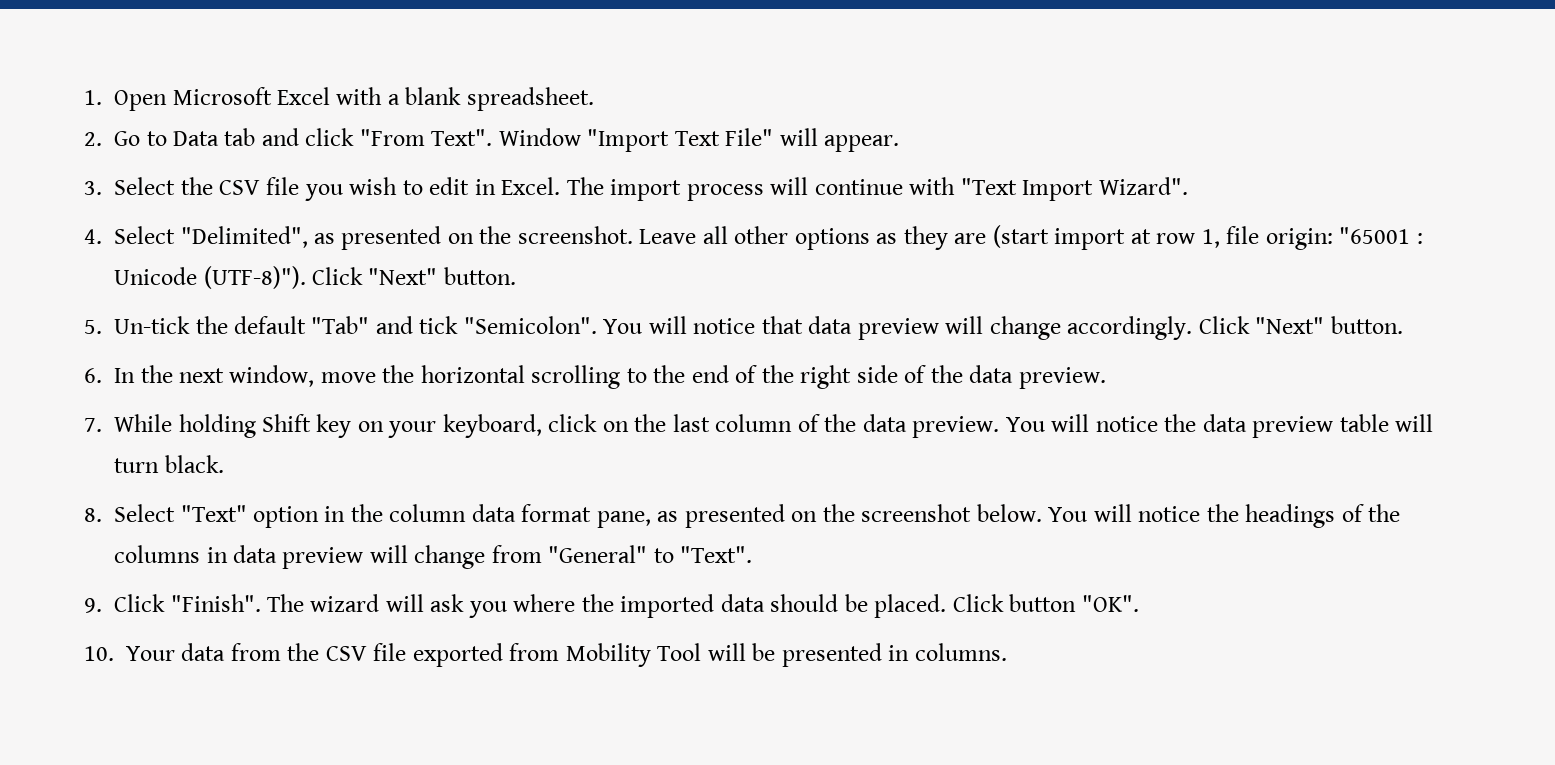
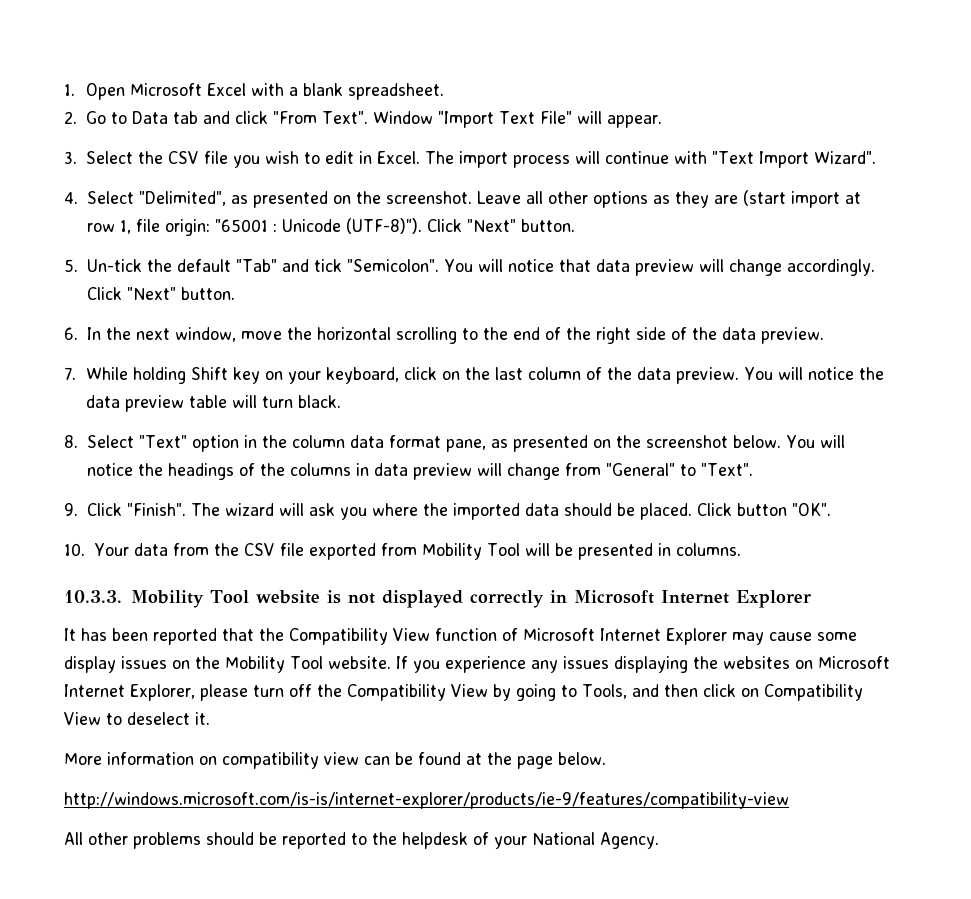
+ 10.3.3. Mobility Tool website is not displayed correctly in Microsoft Internet Explorer
+ It has been reported that the Compatibility View function of Microsoft Internet Explorer may cause some display issues on the Mobility Tool website. If you experience any issues displaying the websites on Microsoft Internet Explorer, please turn off the Compatibility View by going to Tools, and then click on Compatibility View to deselect it.
+ More information on compatibility view can be found at the page below.
+ http://windows.microsoft.com/is-is/internet-explorer/products/ie-9/features/compatibility-view
+ All other problems should be reported to the helpdesk of your National Agency.

